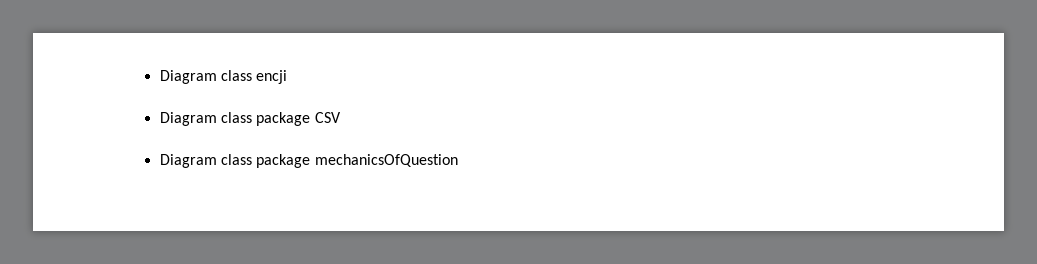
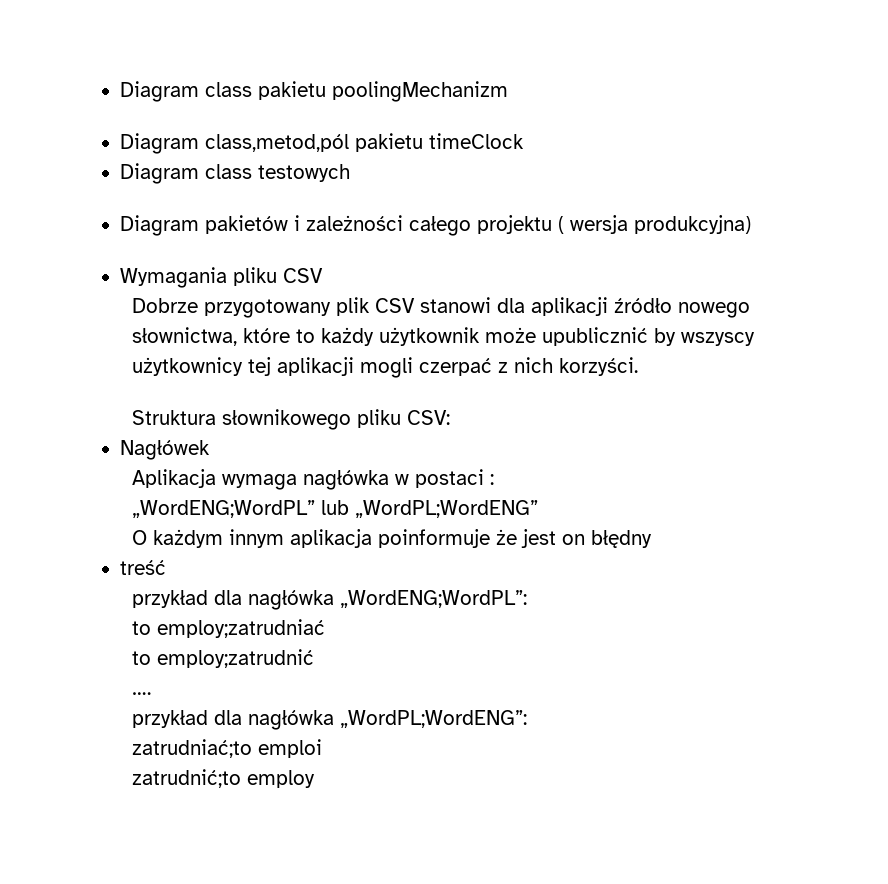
- Diagram class encji
- Diagram class package CSV
- Diagram class package mechanicsOfQuestion
+ Diagram class pakietu poolingMechanizm
+ Diagram class,metod,pól pakietu timeClock
+ Diagram class testowych
+ Diagram pakietów i zależności całego projektu ( wersja produkcyjna)
+ Wymagania pliku CSV
+ Dobrze przygotowany plik CSV stanowi dla aplikacji źródło nowego słownictwa, które to każdy użytkownik może upublicznić by wszyscy użytkownicy tej aplikacji mogli czerpać z nich korzyści.
+ Struktura słownikowego pliku CSV:
+ Nagłówek
+ Aplikacja wymaga nagłówka w postaci :
+ „WordENG;WordPL” lub „WordPL;WordENG”
+ O każdym innym aplikacja poinformuje że jest on błędny
+ treść
+ przykład dla nagłówka „WordENG;WordPL”:
+ to employ;zatrudniać
+ to employ;zatrudnić
+ ….
+ przykład dla nagłówka „WordPL;WordENG”:
+ zatrudniać;to emploi
+ zatrudnić;to employ

